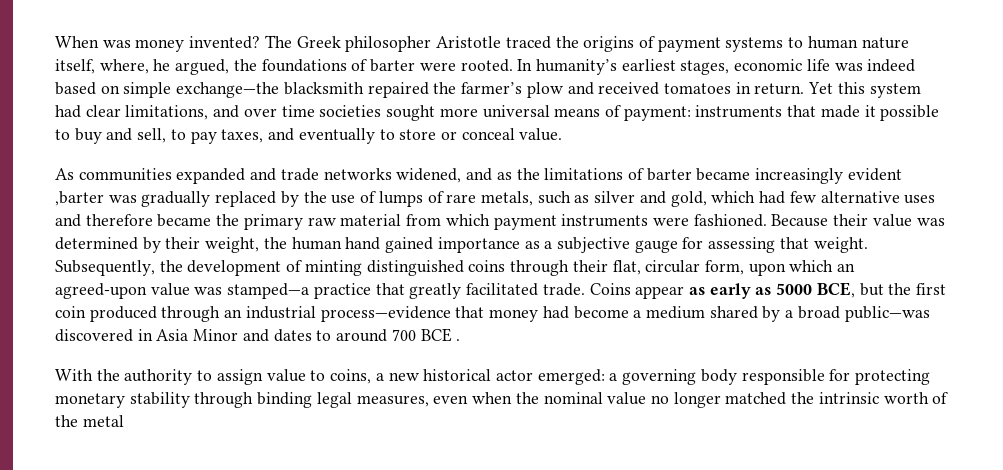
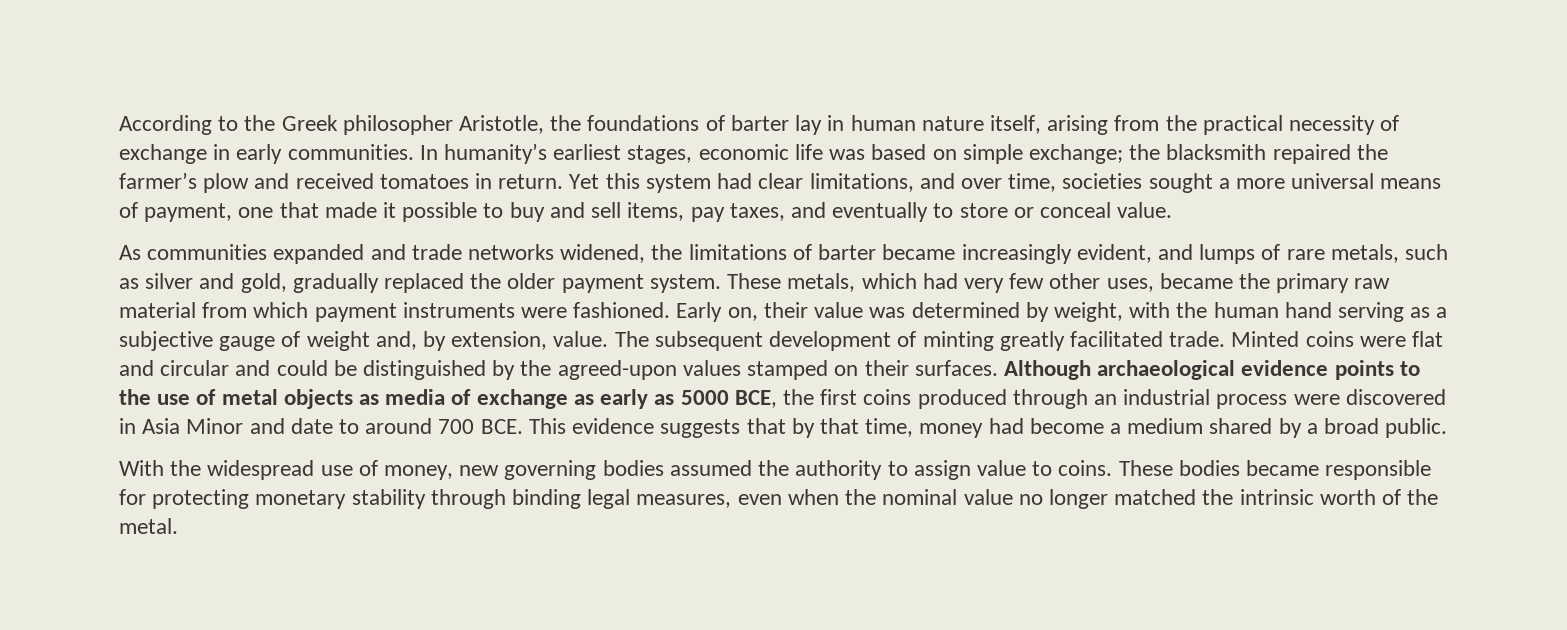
- When was money invented? The Greek philosopher Aristotle traced the origins of payment systems to human nature itself, where, he argued, the foundations of barter were rooted.
+ According to the Greek philosopher Aristotle, the foundations of barter lay in human nature itself, arising from the practical necessity of exchange in early communities.
- In humanity’s earliest stages, economic life was indeed based on simple exchange—the blacksmith repaired the farmer’s plow and received tomatoes in return.
+ In humanity’s earliest stages, economic life was based on simple exchange; the blacksmith repaired the farmer’s plow and received tomatoes in return.
- Yet this system had clear limitations, and over time societies sought more universal means of payment: instruments that made it possible to buy and sell, to pay taxes, and eventually to store or conceal value.
+ Yet this system had clear limitations, and over time, societies sought a more universal means of payment, one that made it possible to buy and sell items, pay taxes, and eventually to store or conceal value.
- As communities expanded and trade networks widened, and as the limitations of barter became increasingly evident ,barter was gradually replaced by the use of lumps of rare metals, such as silver and gold, which had few alternative uses and therefore became the primary raw material from which payment instruments were fashioned.
+ As communities expanded and trade networks widened, the limitations of barter became increasingly evident, and lumps of rare metals, such as silver and gold, gradually replaced the older payment system. These metals, which had very few other uses, became the primary raw material from which payment instruments were fashioned.
- Because their value was determined by their weight, the human hand gained importance as a subjective gauge for assessing that weight. Subsequently, the development of minting distinguished coins through their flat, circular form, upon which an agreed-upon value was stamped—a practice that greatly facilitated trade. Coins appear as early as 5000 BCE, but the first coin produced through an industrial process—evidence that money had become a medium shared by a broad public—was discovered in Asia Minor and dates to around 700 BCE .
- With the authority to assign value to coins, a new historical actor emerged: a governing body responsible for protecting monetary stability through binding legal measures, even when the nominal value no longer matched the intrinsic worth of the metal
+ Early on, their value was determined by weight, with the human hand serving as a subjective gauge of weight and, by extension, value. The subsequent development of minting greatly facilitated trade. Minted coins were flat and circular and could be distinguished by the agreed-upon values stamped on their surfaces. Although archaeological evidence points to the use of metal objects as media of exchange as early as 5000 BCE, the first coins produced through an industrial process were discovered in Asia Minor and date to around 700 BCE. This evidence suggests that by that time, money had become a medium shared by a broad public.
+ With the widespread use of money, new governing bodies assumed the authority to assign value to coins. These bodies became responsible for protecting monetary stability through binding legal measures, even when the nominal value no longer matched the intrinsic worth of the metal.

